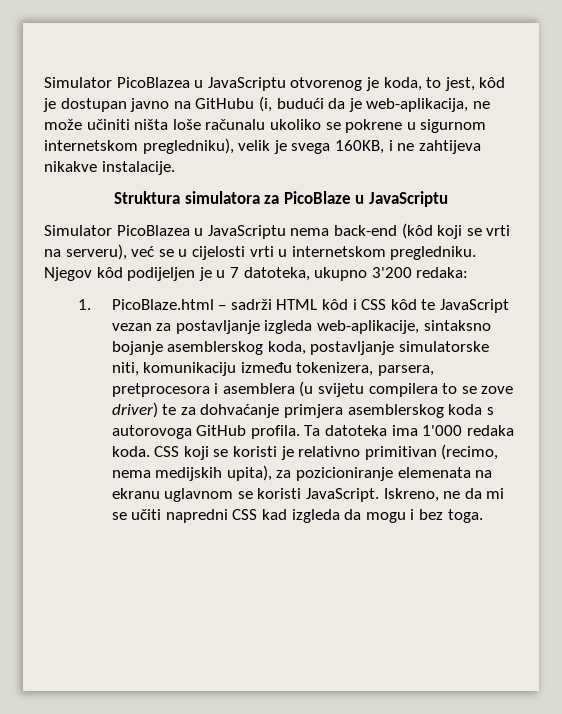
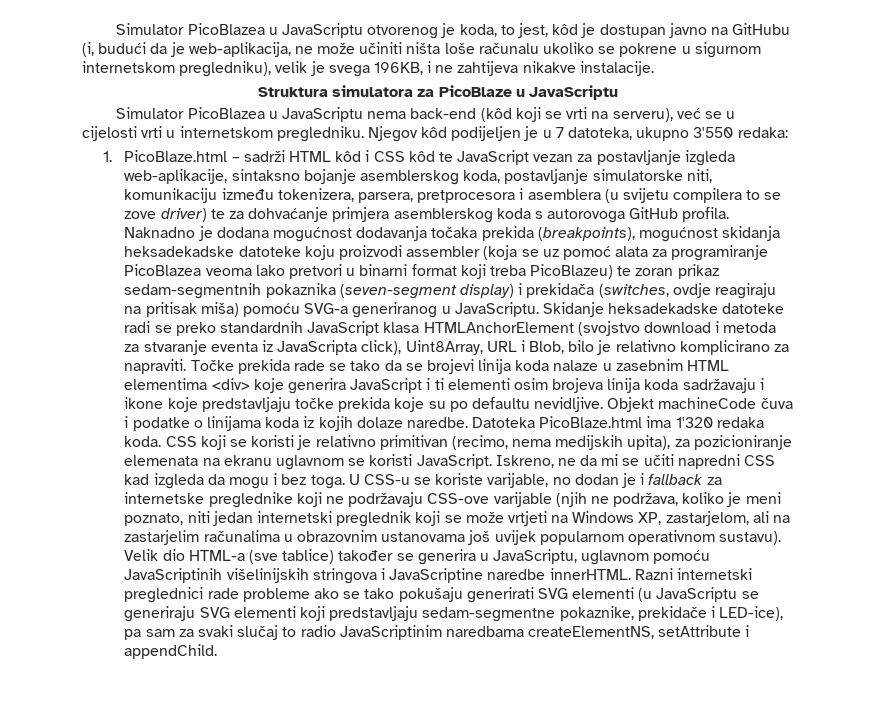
- Simulator PicoBlazea u JavaScriptu otvorenog je koda, to jest, kôd je dostupan javno na GitHubu (i, budući da je web-aplikacija, ne može učiniti ništa loše računalu ukoliko se pokrene u sigurnom internetskom pregledniku), velik je svega 160KB, i ne zahtijeva nikakve instalacije.
+ Simulator PicoBlazea u JavaScriptu otvorenog je koda, to jest, kôd je dostupan javno na GitHubu (i, budući da je web-aplikacija, ne može učiniti ništa loše računalu ukoliko se pokrene u sigurnom internetskom pregledniku), velik je svega 196KB, i ne zahtijeva nikakve instalacije.
- Njegov kôd podijeljen je u 7 datoteka, ukupno 3'200 redaka:
+ Njegov kôd podijeljen je u 7 datoteka, ukupno 3'550 redaka:
- Ta datoteka ima 1'000 redaka koda.
+ Naknadno je dodana mogućnost dodavanja točaka prekida (breakpoints), mogućnost skidanja heksadekadske datoteke koju proizvodi assembler (koja se uz pomoć alata za programiranje PicoBlazea veoma lako pretvori u binarni format koji treba PicoBlazeu) te zoran prikaz sedam-segmentnih pokaznika (seven-segment display) i prekidača (switches, ovdje reagiraju na pritisak miša) pomoću SVG-a generiranog u JavaScriptu. Skidanje heksadekadske datoteke radi se preko standardnih JavaScript klasa HTMLAnchorElement (svojstvo download i metoda za stvaranje eventa iz JavaScripta click), Uint8Array, URL i Blob, bilo je relativno komplicirano za napraviti. Točke prekida rade se tako da se brojevi linija koda nalaze u zasebnim HTML elementima <div> koje generira JavaScript i ti elementi osim brojeva linija koda sadržavaju i ikone koje predstavljaju točke prekida koje su po defaultu nevidljive. Objekt machineCode čuva i podatke o linijama koda iz kojih dolaze naredbe. Datoteka PicoBlaze.html ima 1'320 redaka koda.
+ U CSS-u se koriste varijable, no dodan je i fallback za internetske preglednike koji ne podržavaju CSS-ove varijable (njih ne podržava, koliko je meni poznato, niti jedan internetski preglednik koji se može vrtjeti na Windows XP, zastarjelom, ali na zastarjelim računalima u obrazovnim ustanovama još uvijek popularnom operativnom sustavu). Velik dio HTML-a (sve tablice) također se generira u JavaScriptu, uglavnom pomoću JavaScriptinih višelinijskih stringova i JavaScriptine naredbe innerHTML. Razni internetski preglednici rade probleme ako se tako pokušaju generirati SVG elementi (u JavaScriptu se generiraju SVG elementi koji predstavljaju sedam-segmentne pokaznike, prekidače i LED-ice), pa sam za svaki slučaj to radio JavaScriptinim naredbama createElementNS, setAttribute i appendChild.

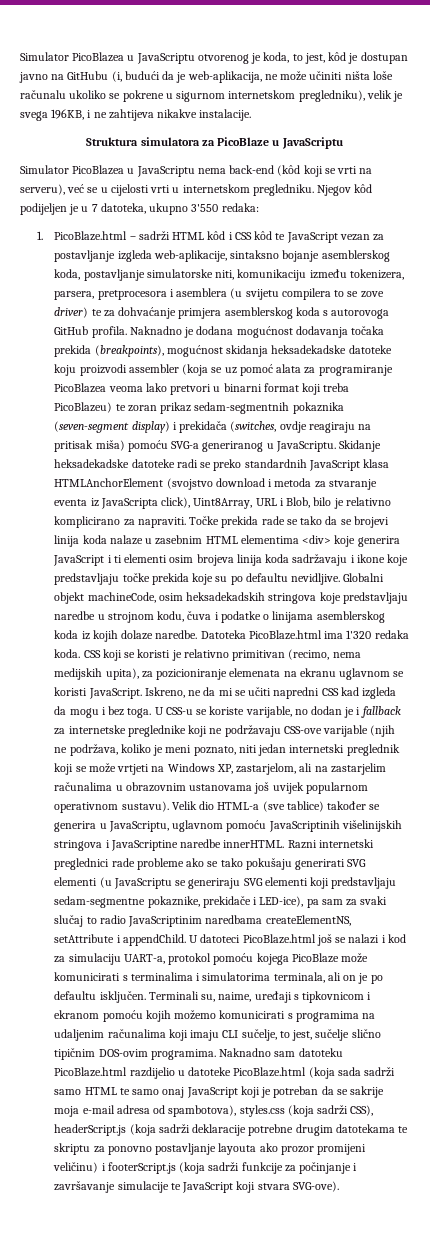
- Objekt machineCode čuva i podatke o linijama koda iz kojih dolaze naredbe.
+ Globalni objekt machineCode, osim heksadekadskih stringova koje predstavljaju naredbe u strojnom kodu, čuva i podatke o linijama asemblerskog koda iz kojih dolaze naredbe.
+ U datoteci PicoBlaze.html još se nalazi i kod za simulaciju UART-a, protokol pomoću kojega PicoBlaze može komunicirati s terminalima i simulatorima terminala, ali on je po defaultu isključen. Terminali su, naime, uređaji s tipkovnicom i ekranom pomoću kojih možemo komunicirati s programima na udaljenim računalima koji imaju CLI sučelje, to jest, sučelje slično tipičnim DOS-ovim programima. Naknadno sam datoteku PicoBlaze.html razdijelio u datoteke PicoBlaze.html (koja sada sadrži samo HTML te samo onaj JavaScript koji je potreban da se sakrije moja e-mail adresa od spambotova), styles.css (koja sadrži CSS), headerScript.js (koja sadrži deklaracije potrebne drugim datotekama te skriptu za ponovno postavljanje layouta ako prozor promijeni veličinu) i footerScript.js (koja sadrži funkcije za počinjanje i završavanje simulacije te JavaScript koji stvara SVG-ove).

